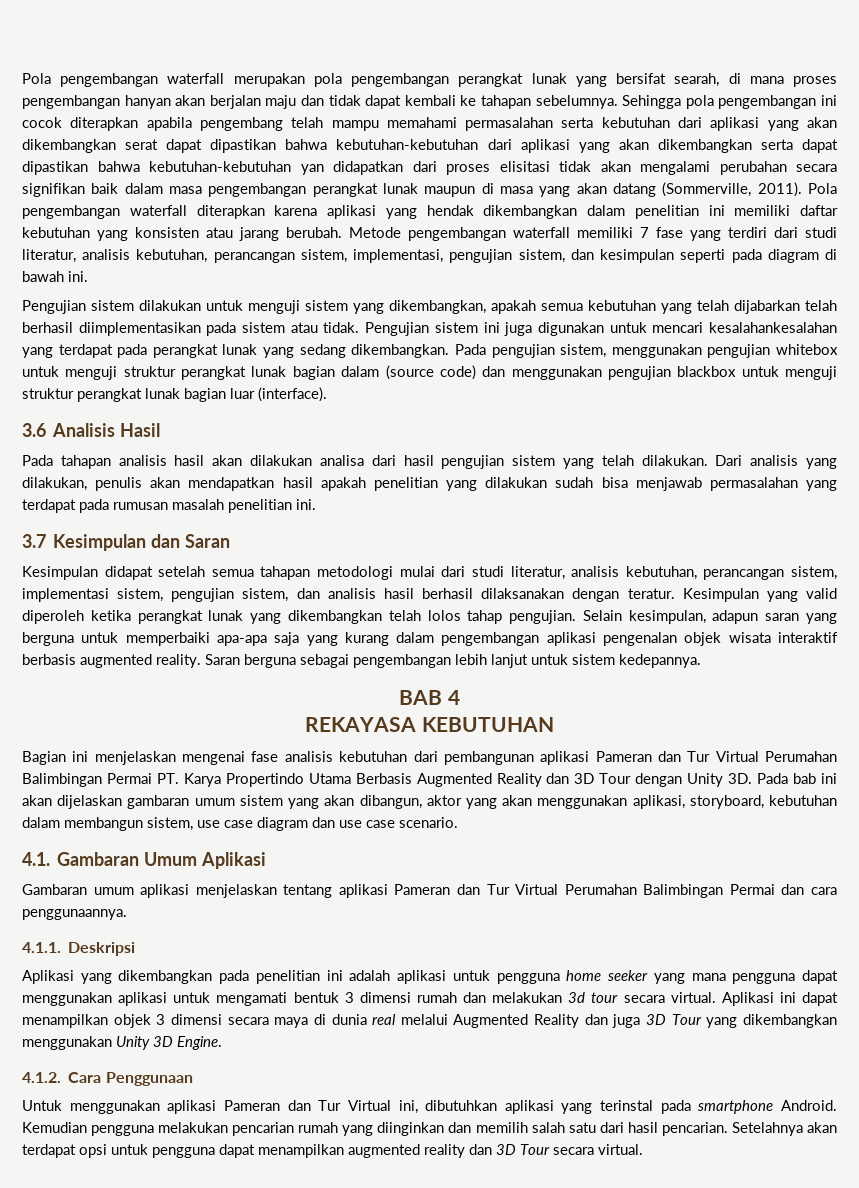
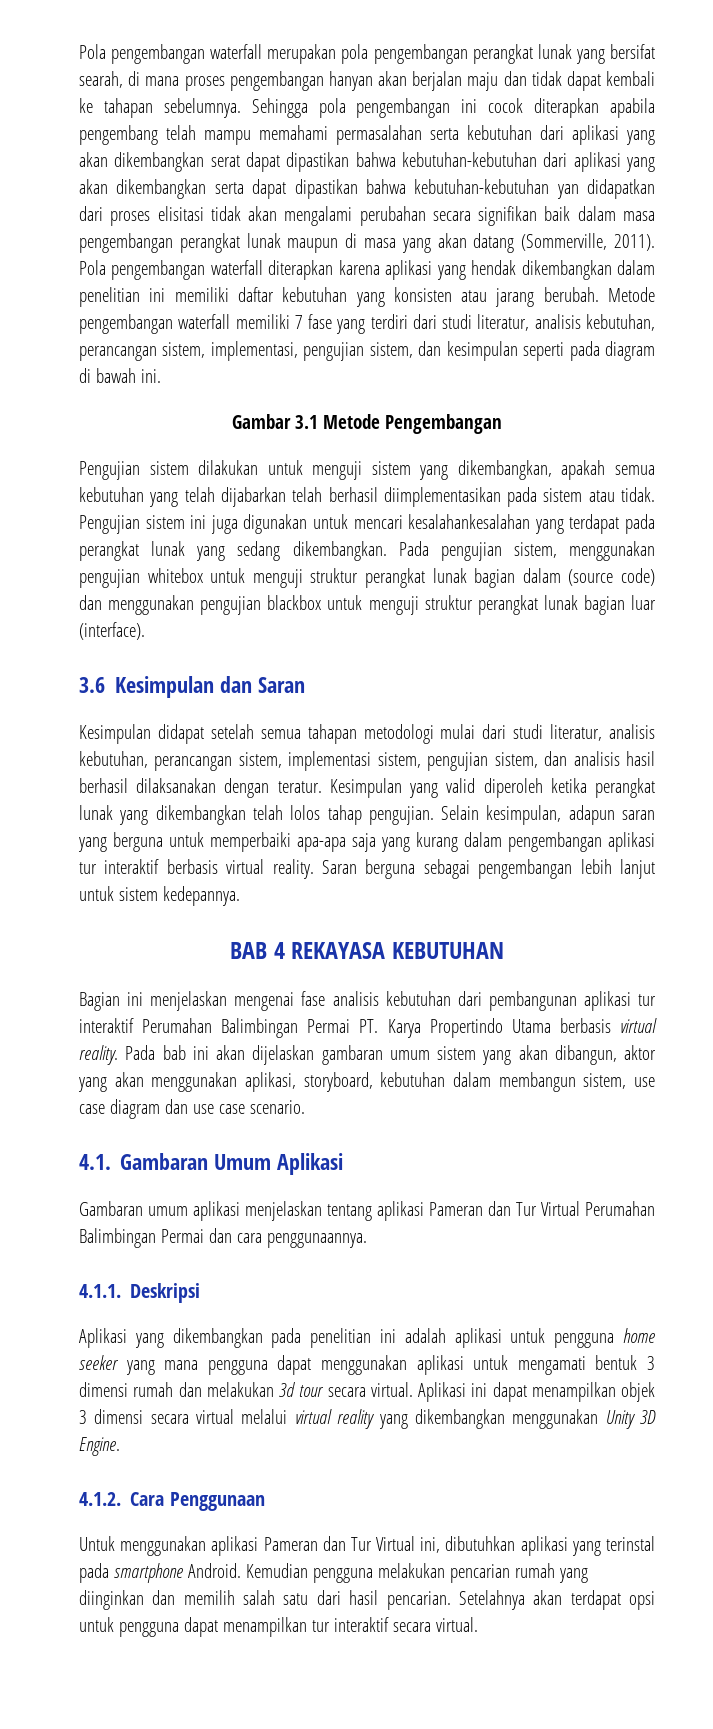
+ Gambar 3.1 Metode Pengembangan
- 3.6 Analisis Hasil
- Pada tahapan analisis hasil akan dilakukan analisa dari hasil pengujian sistem yang telah dilakukan. Dari analisis yang dilakukan, penulis akan mendapatkan hasil apakah penelitian yang dilakukan sudah bisa menjawab permasalahan yang terdapat pada rumusan masalah penelitian ini.
- 3.7 Kesimpulan dan Saran
+ 3.6 Kesimpulan dan Saran
- Selain kesimpulan, adapun saran yang berguna untuk memperbaiki apa-apa saja yang kurang dalam pengembangan aplikasi pengenalan objek wisata interaktif berbasis augmented reality.
+ Selain kesimpulan, adapun saran yang berguna untuk memperbaiki apa-apa saja yang kurang dalam pengembangan aplikasi tur interaktif berbasis virtual reality.
- BAB 4
- REKAYASA KEBUTUHAN
+ BAB 4 REKAYASA KEBUTUHAN
- Bagian ini menjelaskan mengenai fase analisis kebutuhan dari pembangunan aplikasi Pameran dan Tur Virtual Perumahan Balimbingan Permai PT. Karya Propertindo Utama Berbasis Augmented Reality dan 3D Tour dengan Unity 3D.
+ Bagian ini menjelaskan mengenai fase analisis kebutuhan dari pembangunan aplikasi tur interaktif Perumahan Balimbingan Permai PT. Karya Propertindo Utama berbasis virtual reality.
- Aplikasi ini dapat menampilkan objek 3 dimensi secara maya di dunia real melalui Augmented Reality dan juga 3D Tour yang dikembangkan menggunakan Unity 3D Engine.
+ Aplikasi ini dapat menampilkan objek 3 dimensi secara virtual melalui virtual reality yang dikembangkan menggunakan Unity 3D Engine.
- Setelahnya akan terdapat opsi untuk pengguna dapat menampilkan augmented reality dan 3D Tour secara virtual.
+ Setelahnya akan terdapat opsi untuk pengguna dapat menampilkan tur interaktif secara virtual.

